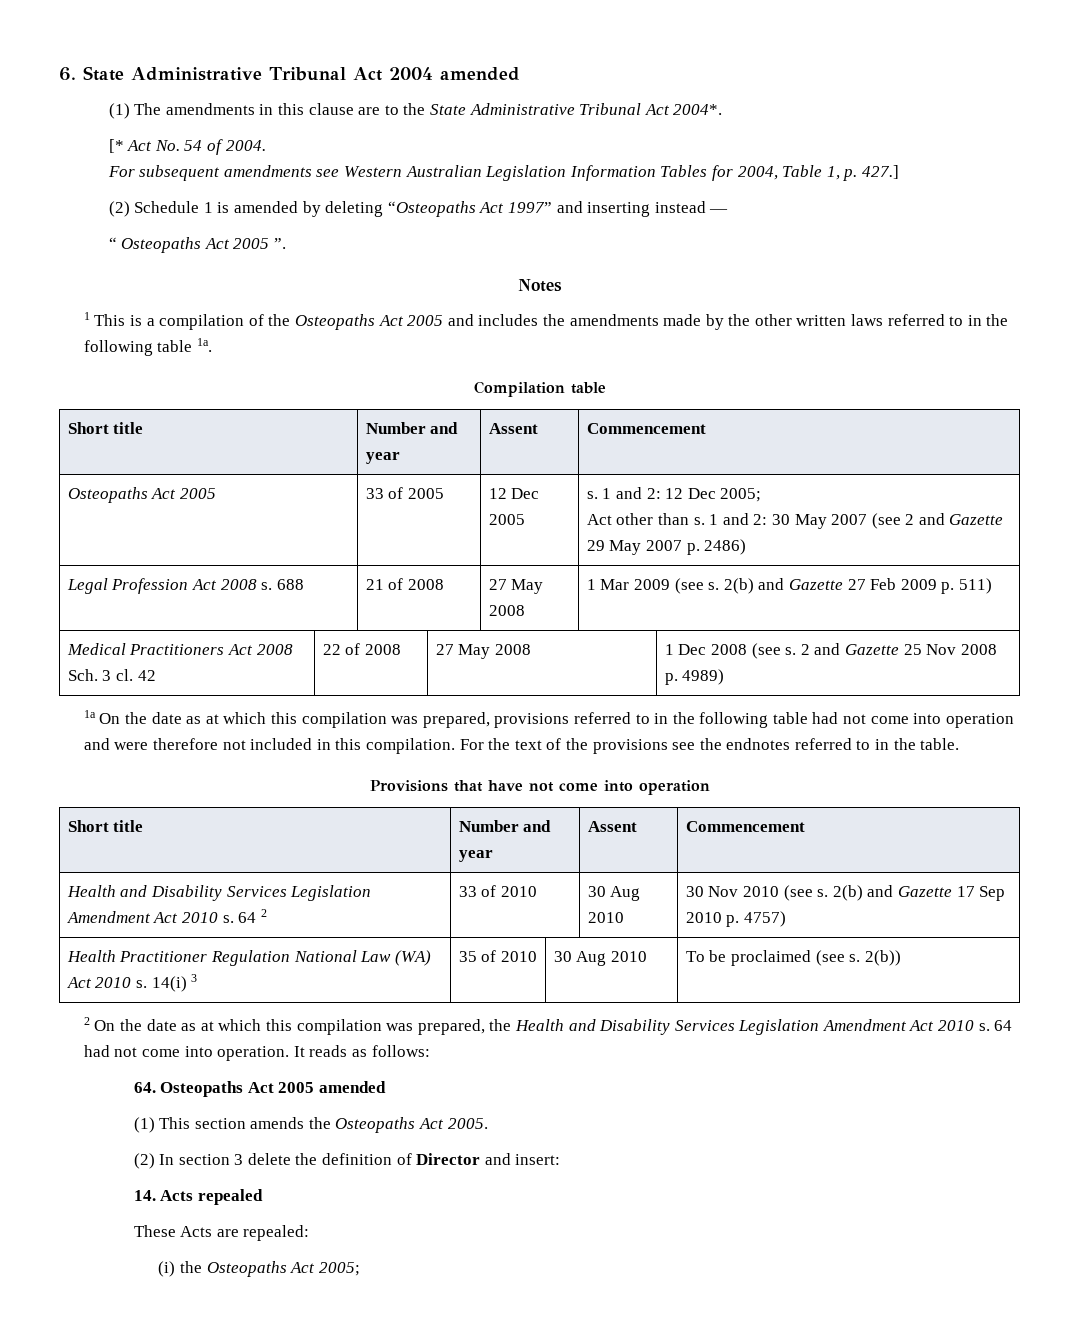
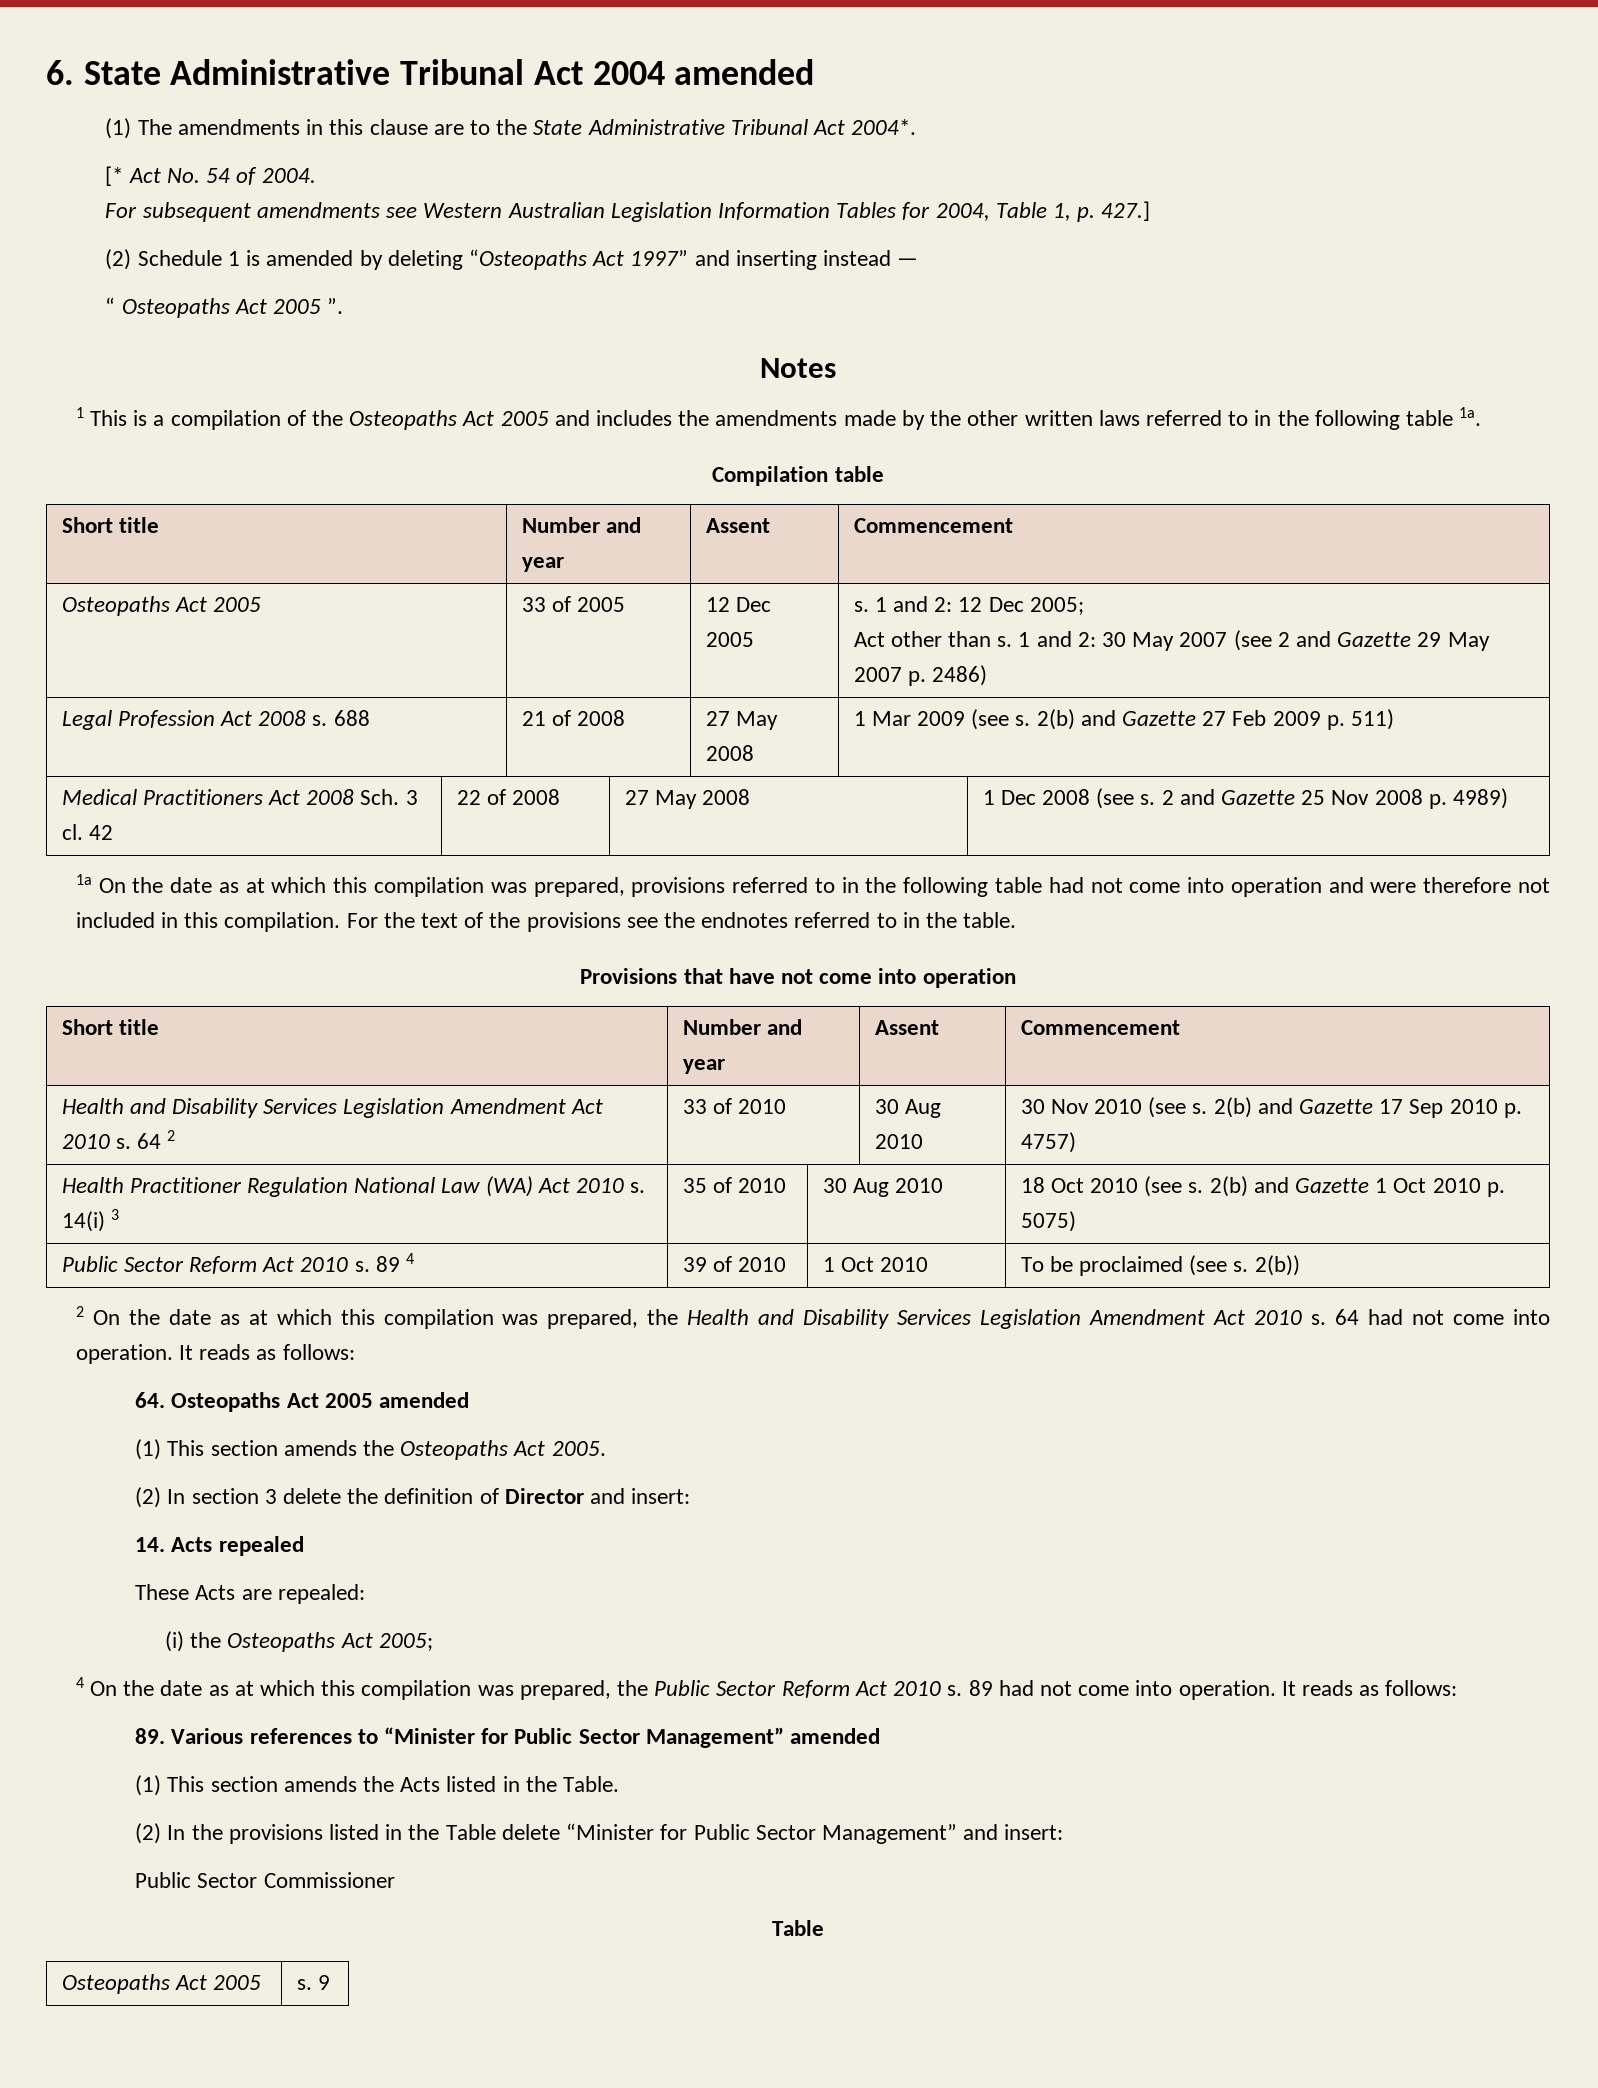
- Health Practitioner Regulation National Law (WA) Act 2010 s. 14(i) 3 | 35 of 2010 | 30 Aug 2010 | To be proclaimed (see s. 2(b))
+ Health Practitioner Regulation National Law (WA) Act 2010 s. 14(i) 3 | 35 of 2010 | 30 Aug 2010 | 18 Oct 2010 (see s. 2(b) and Gazette 1 Oct 2010 p. 5075)
+ Public Sector Reform Act 2010 s. 89 4 | 39 of 2010 | 1 Oct 2010 | To be proclaimed (see s. 2(b))
+ 4 On the date as at which this compilation was prepared, the Public Sector Reform Act 2010 s. 89 had not come into operation. It reads as follows:
+ 89. Various references to “Minister for Public Sector Management” amended
+ (1) This section amends the Acts listed in the Table.
+ (2) In the provisions listed in the Table delete “Minister for Public Sector Management” and insert:
+ Public Sector Commissioner
+ Table
+ Osteopaths Act 2005 | s. 9

